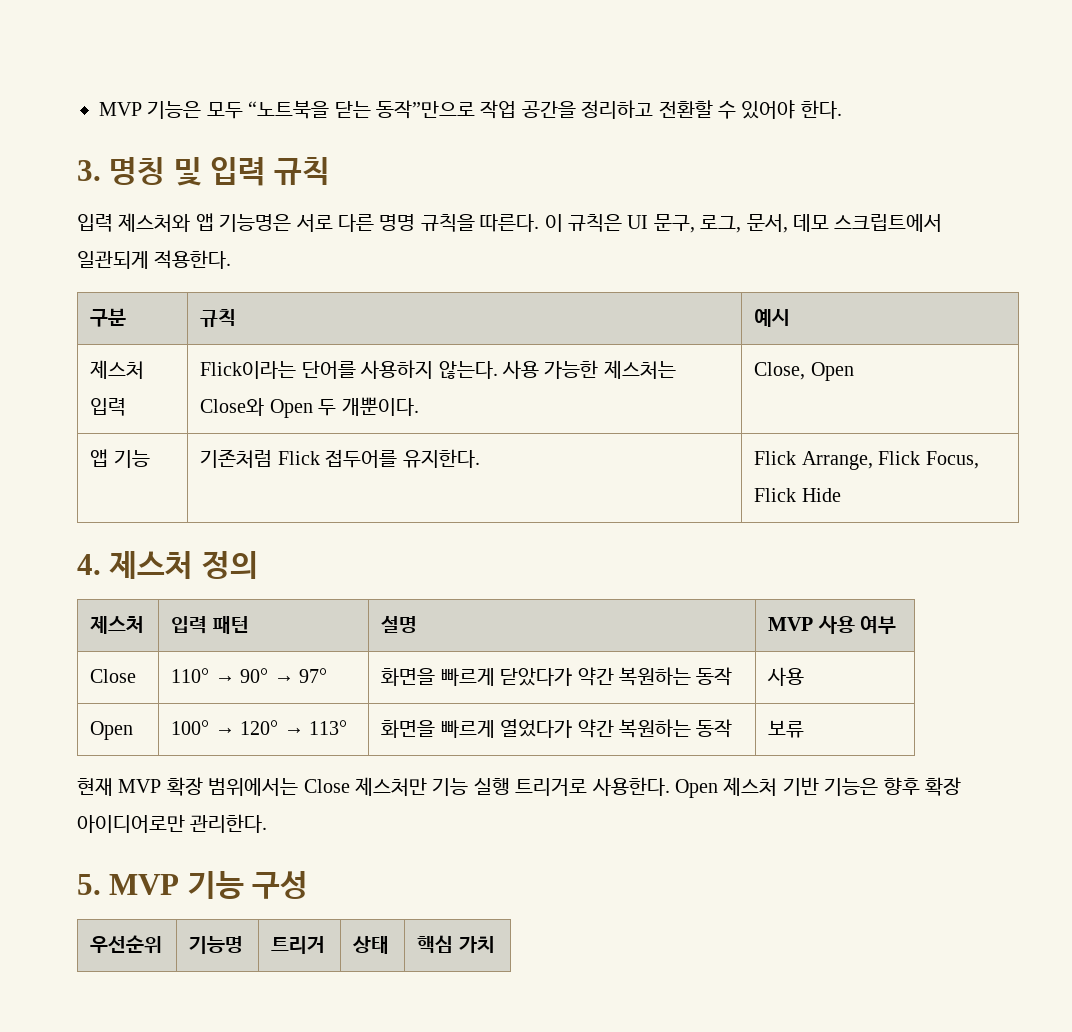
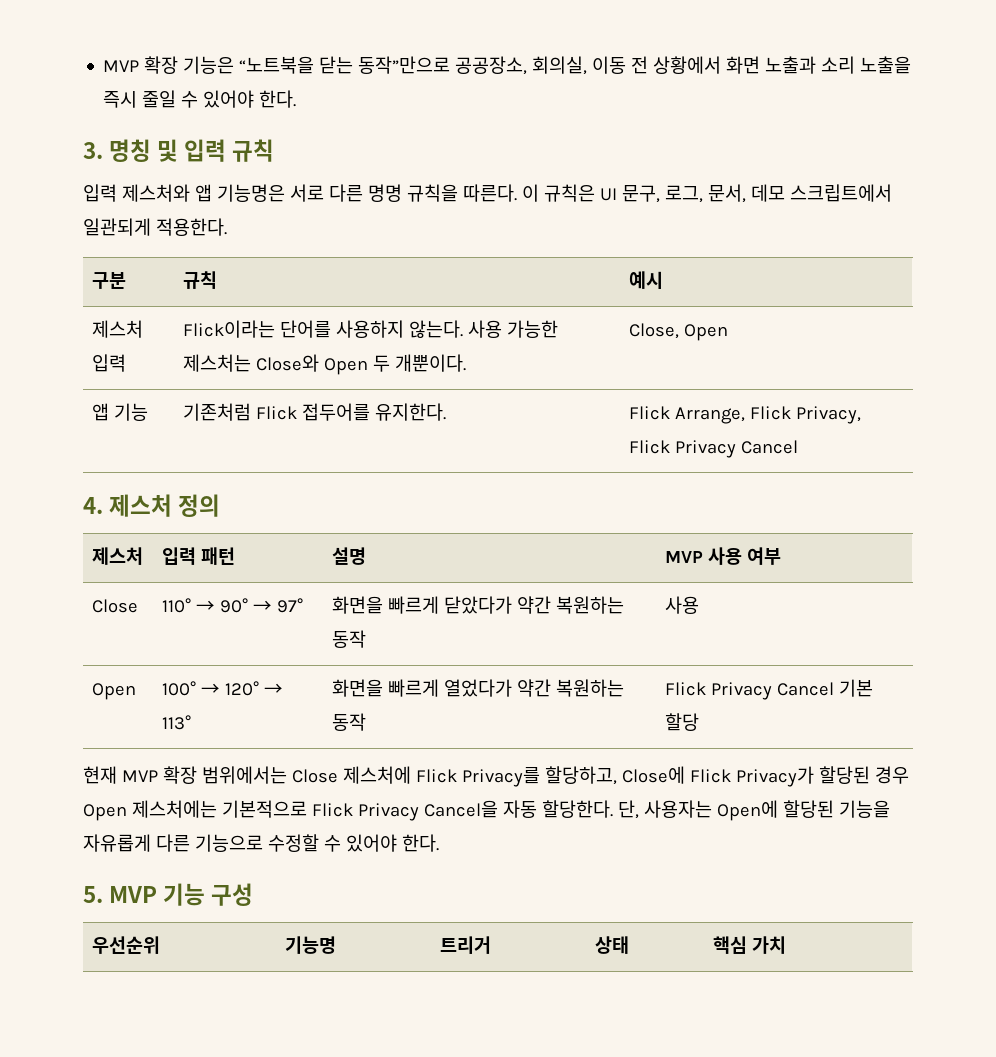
- MVP 기능은 모두 “노트북을 닫는 동작”만으로 작업 공간을 정리하고 전환할 수 있어야 한다.
+ MVP 확장 기능은 “노트북을 닫는 동작”만으로 공공장소, 회의실, 이동 전 상황에서 화면 노출과 소리 노출을 즉시 줄일 수 있어야 한다.
- 앱 기능 | 기존처럼 Flick 접두어를 유지한다. | Flick Arrange, Flick Focus, Flick Hide
+ 앱 기능 | 기존처럼 Flick 접두어를 유지한다. | Flick Arrange, Flick Privacy, Flick Privacy Cancel
- Open | 100° → 120° → 113° | 화면을 빠르게 열었다가 약간 복원하는 동작 | 보류
+ Open | 100° → 120° → 113° | 화면을 빠르게 열었다가 약간 복원하는 동작 | Flick Privacy Cancel 기본 할당
- 현재 MVP 확장 범위에서는 Close 제스처만 기능 실행 트리거로 사용한다. Open 제스처 기반 기능은 향후 확장 아이디어로만 관리한다.
+ 현재 MVP 확장 범위에서는 Close 제스처에 Flick Privacy를 할당하고, Close에 Flick Privacy가 할당된 경우 Open 제스처에는 기본적으로 Flick Privacy Cancel을 자동 할당한다. 단, 사용자는 Open에 할당된 기능을 자유롭게 다른 기능으로 수정할 수 있어야 한다.

